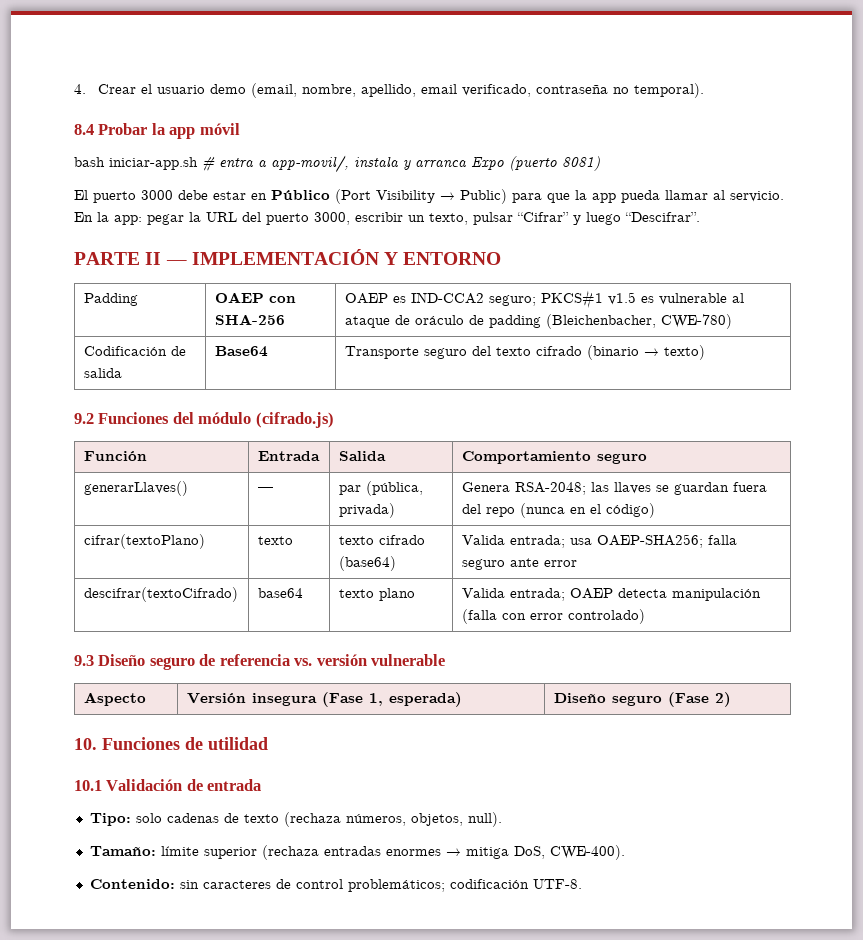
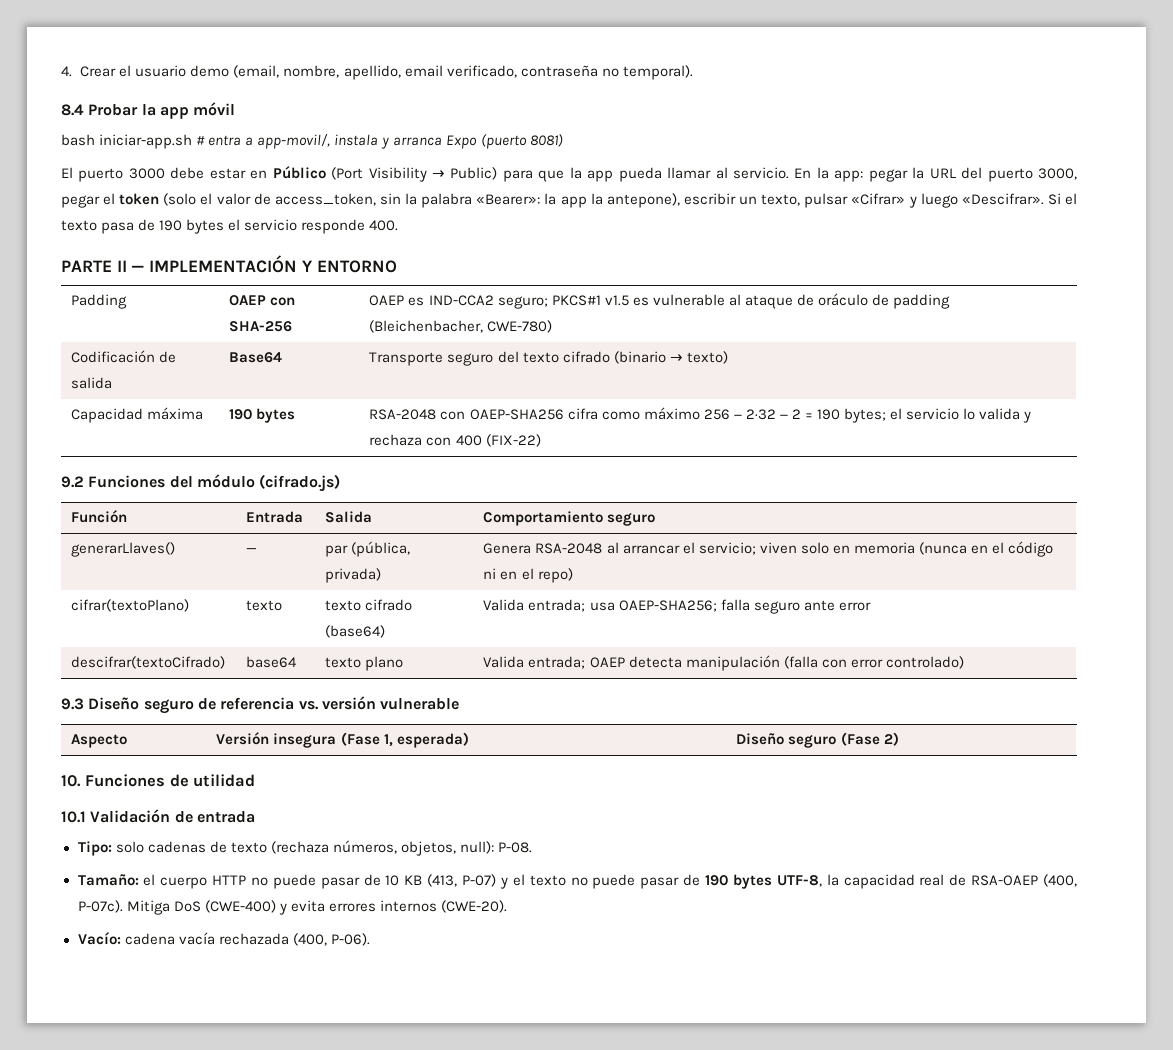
- En la app: pegar la URL del puerto 3000, escribir un texto, pulsar “Cifrar” y luego “Descifrar”.
+ En la app: pegar la URL del puerto 3000, pegar el token (solo el valor de access_token, sin la palabra «Bearer»: la app la antepone), escribir un texto, pulsar «Cifrar» y luego «Descifrar». Si el texto pasa de 190 bytes el servicio responde 400.
+ Capacidad máxima | 190 bytes | RSA-2048 con OAEP-SHA256 cifra como máximo 256 − 2·32 − 2 = 190 bytes; el servicio lo valida y rechaza con 400 (FIX-22)
- generarLlaves() | — | par (pública, privada) | Genera RSA-2048; las llaves se guardan fuera del repo (nunca en el código)
+ generarLlaves() | — | par (pública, privada) | Genera RSA-2048 al arrancar el servicio; viven solo en memoria (nunca en el código ni en el repo)
- Tipo: solo cadenas de texto (rechaza números, objetos, null).
+ Tipo: solo cadenas de texto (rechaza números, objetos, null): P-08.
- Tamaño: límite superior (rechaza entradas enormes → mitiga DoS, CWE-400).
- Contenido: sin caracteres de control problemáticos; codificación UTF-8.
+ Tamaño: el cuerpo HTTP no puede pasar de 10 KB (413, P-07) y el texto no puede pasar de 190 bytes UTF-8, la capacidad real de RSA-OAEP (400, P-07c). Mitiga DoS (CWE-400) y evita errores internos (CWE-20).
+ Vacío: cadena vacía rechazada (400, P-06).

